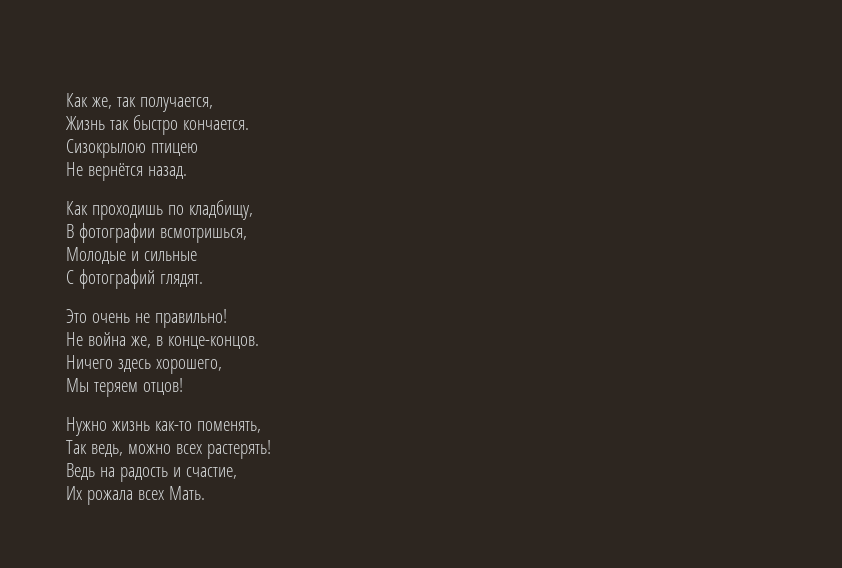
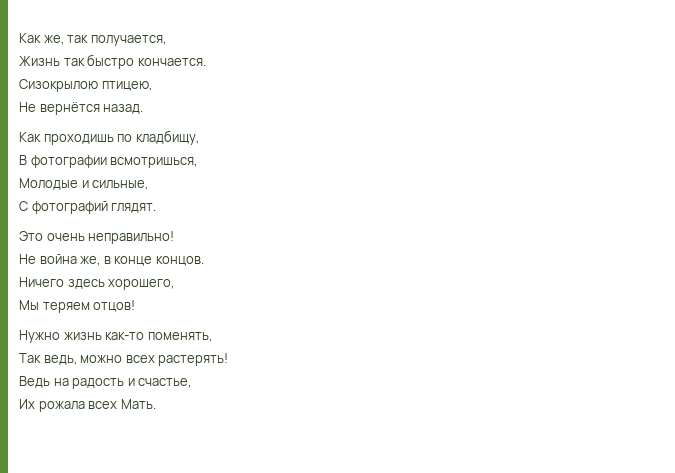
- Сизокрылою птицею
+ Сизокрылою птицею,
- Молодые и сильные
+ Молодые и сильные,
- Это очень не правильно!
+ Это очень неправильно!
- Не война же, в конце-концов.
+ Не война же, в конце концов.
- Ведь на радость и счастие,
+ Ведь на радость и счастье,

